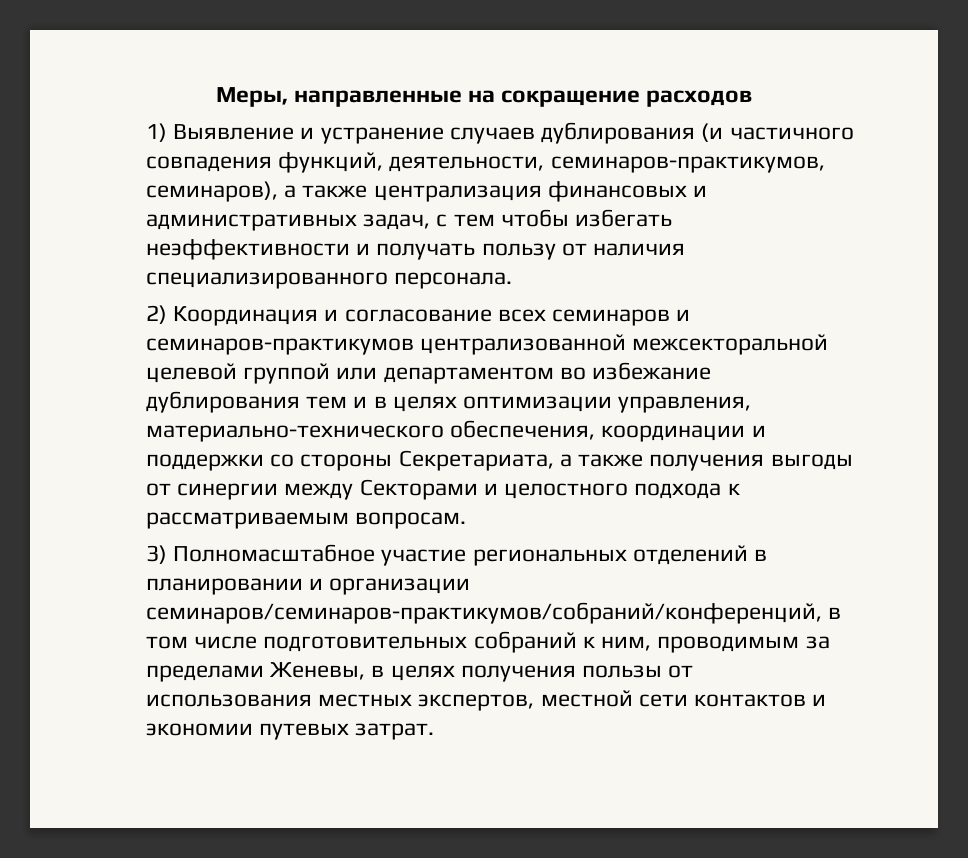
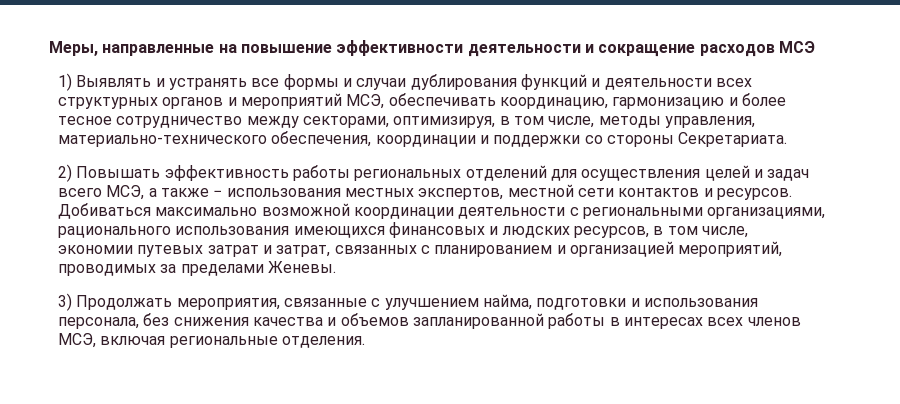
- Меры, направленные на сокращение расходов
+ Меры, направленные на повышение эффективности деятельности и сокращение расходов МСЭ
- 1) Выявление и устранение случаев дублирования (и частичного совпадения функций, деятельности, семинаров-практикумов, семинаров), а также централизация финансовых и административных задач, с тем чтобы избегать неэффективности и получать пользу от наличия специализированного персонала.
- 2) Координация и согласование всех семинаров и семинаров-практикумов централизованной межсекторальной целевой группой или департаментом во избежание дублирования тем и в целях оптимизации управления, материально-технического обеспечения, координации и поддержки со стороны Секретариата, а также получения выгоды от синергии между Секторами и целостного подхода к рассматриваемым вопросам.
- 3) Полномасштабное участие региональных отделений в планировании и организации семинаров/семинаров-практикумов/собраний/конференций, в том числе подготовительных собраний к ним, проводимым за пределами Женевы, в целях получения пользы от использования местных экспертов, местной сети контактов и экономии путевых затрат.
+ 1) Выявлять и устранять все формы и случаи дублирования функций и деятельности всех структурных органов и мероприятий МСЭ, обеспечивать координацию, гармонизацию и более тесное сотрудничество между секторами, оптимизируя, в том числе, методы управления, материально-технического обеспечения, координации и поддержки со стороны Секретариата.
+ 2) Повышать эффективность работы региональных отделений для осуществления целей и задач всего МСЭ, а также − использования местных экспертов, местной сети контактов и ресурсов. Добиваться максимально возможной координации деятельности с региональными организациями, рационального использования имеющихся финансовых и людских ресурсов, в том числе, экономии путевых затрат и затрат, связанных с планированием и организацией мероприятий, проводимых за пределами Женевы.
+ 3) Продолжать мероприятия, связанные с улучшением найма, подготовки и использования персонала, без снижения качества и объемов запланированной работы в интересах всех членов МСЭ, включая региональные отделения.

